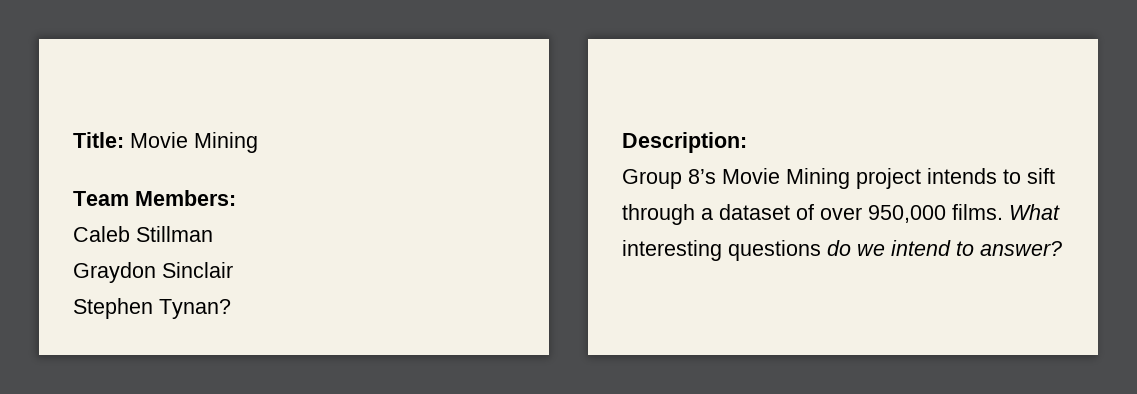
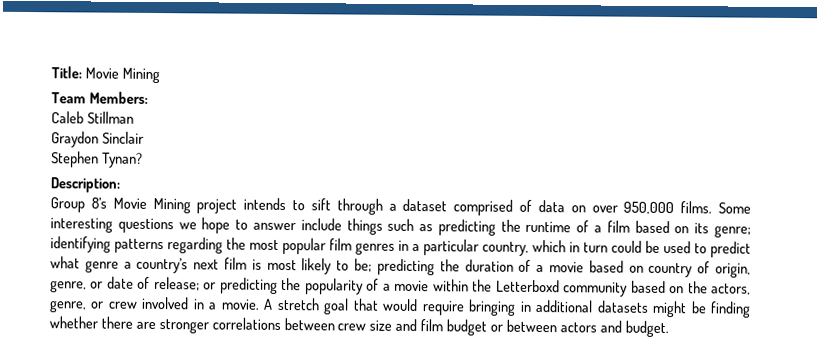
- Group 8’s Movie Mining project intends to sift through a dataset of over 950,000 films.
+ Group 8’s Movie Mining project intends to sift through a dataset comprised of data on over 950,000 films.
- What interesting questions do we intend to answer?
+ Some interesting questions we hope to answer include things such as predicting the runtime of a film based on its genre; identifying patterns regarding the most popular film genres in a particular country, which in turn could be used to predict what genre a country’s next film is most likely to be; predicting the duration of a movie based on country of origin, genre, or date of release; or predicting the popularity of a movie within the Letterboxd community based on the actors, genre, or crew involved in a movie. A stretch goal that would require bringing in additional datasets might be finding whether there are stronger correlations between crew size and film budget or between actors and budget.

